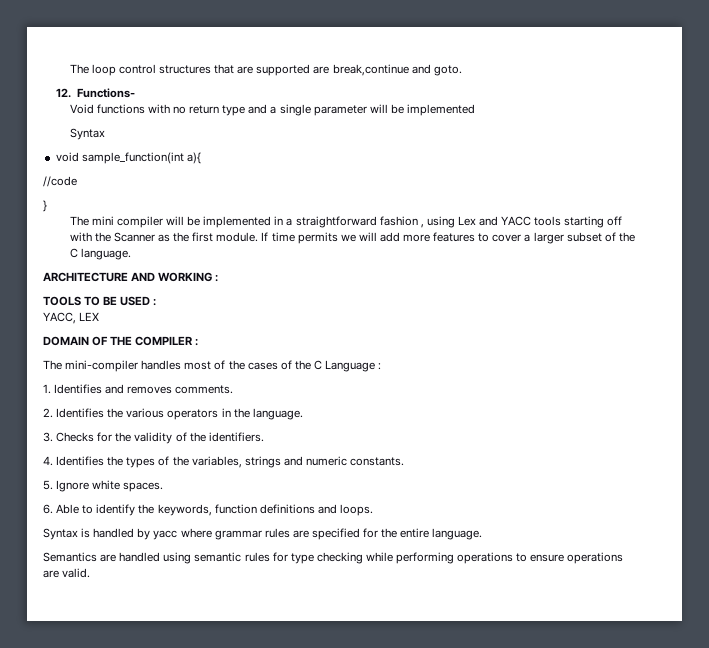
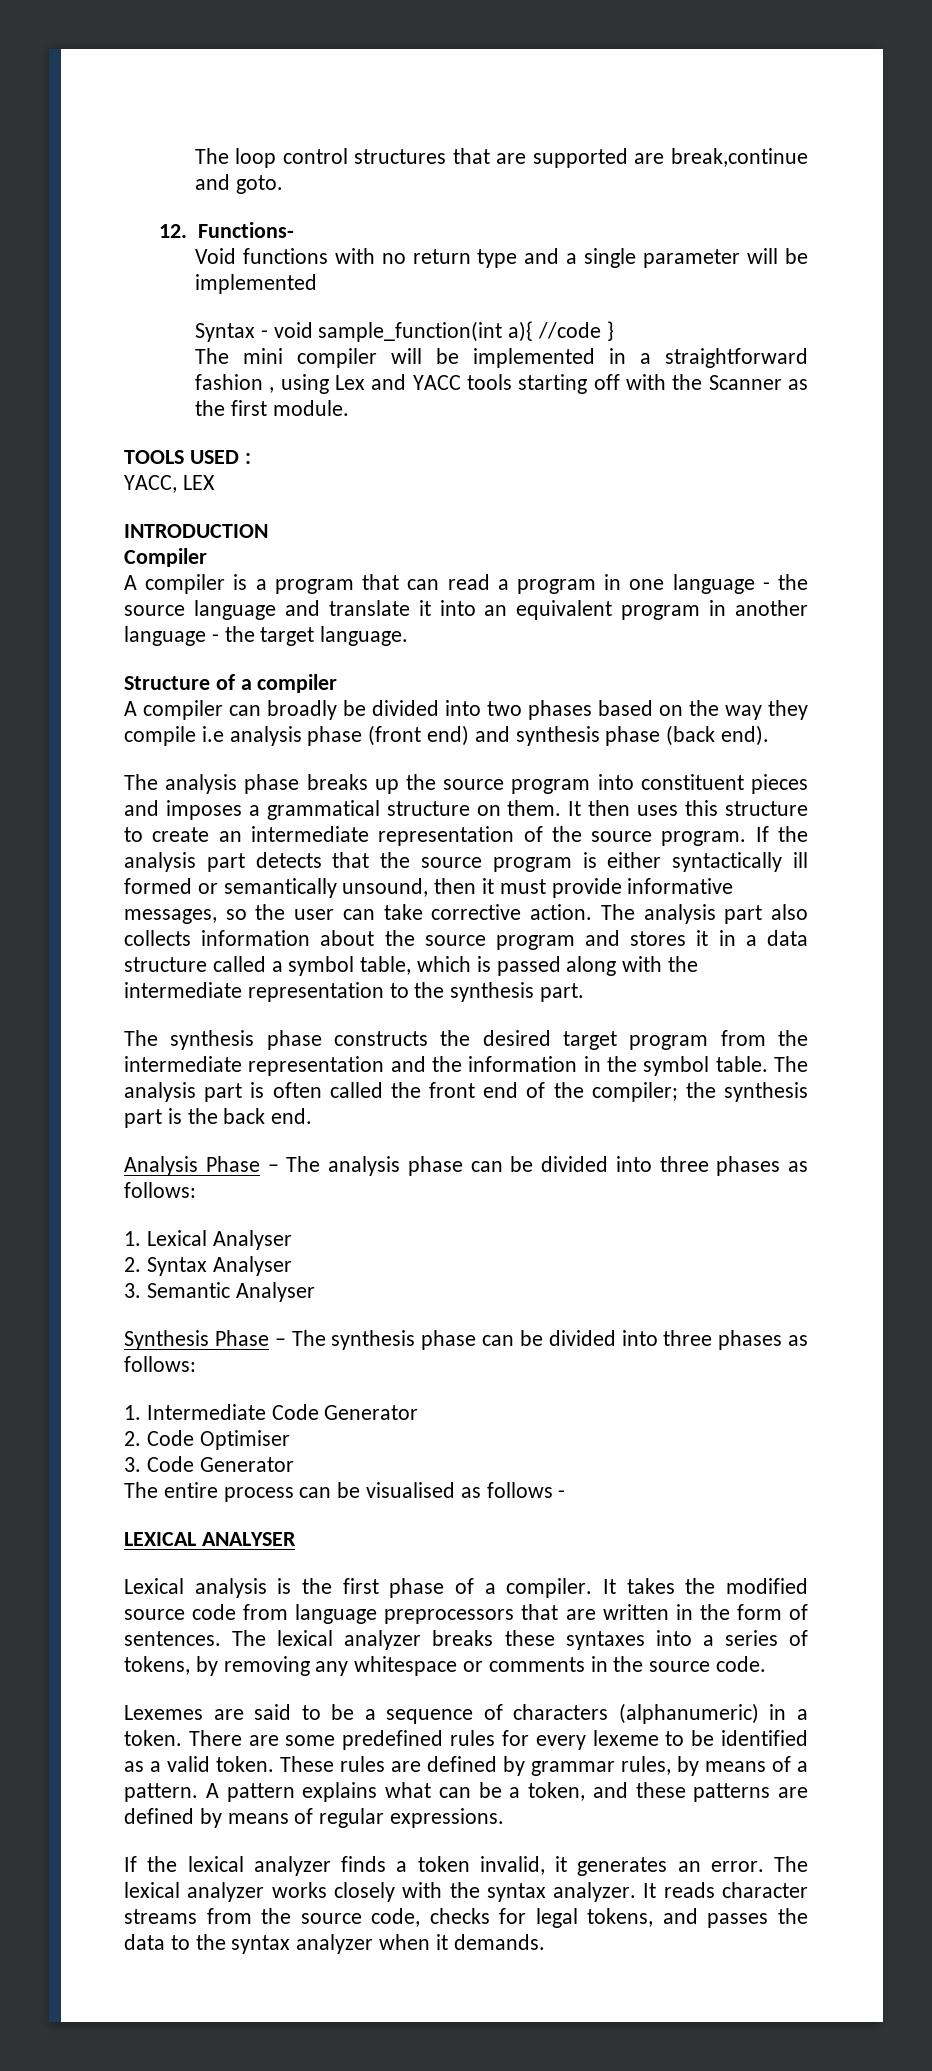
  Void functions with no return type and a single parameter will be implemented
- Syntax
- void sample_function(int a){
- //code
- }
+ Syntax - void sample_function(int a){ //code }
- If time permits we will add more features to cover a larger subset of the C language.
- ARCHITECTURE AND WORKING :
- TOOLS TO BE USED :
+ TOOLS USED :
- DOMAIN OF THE COMPILER :
- The mini-compiler handles most of the cases of the C Language :
- 1. Identifies and removes comments.
- 2. Identifies the various operators in the language.
- 3. Checks for the validity of the identifiers.
- 4. Identifies the types of the variables, strings and numeric constants.
- 5. Ignore white spaces.
- 6. Able to identify the keywords, function definitions and loops.
- Syntax is handled by yacc where grammar rules are specified for the entire language.
- Semantics are handled using semantic rules for type checking while performing operations to ensure operations are valid.
+ INTRODUCTION
+ Compiler
+ A compiler is a program that can read a program in one language - the source language and translate it into an equivalent program in another language - the target language.
+ Structure of a compiler
+ A compiler can broadly be divided into two phases based on the way they compile i.e analysis phase (front end) and synthesis phase (back end).
+ The analysis phase breaks up the source program into constituent pieces and imposes a grammatical structure on them. It then uses this structure to create an intermediate representation of the source program. If the analysis part detects that the source program is either syntactically ill formed or semantically unsound, then it must provide informative messages, so the user can take corrective action. The analysis part also collects information about the source program and stores it in a data structure called a symbol table, which is passed along with the intermediate representation to the synthesis part.
+ The synthesis phase constructs the desired target program from the intermediate representation and the information in the symbol table. The analysis part is often called the front end of the compiler; the synthesis part is the back end.
+ Analysis Phase – The analysis phase can be divided into three phases as follows:
+ 1. Lexical Analyser
+ 2. Syntax Analyser
+ 3. Semantic Analyser
+ Synthesis Phase – The synthesis phase can be divided into three phases as follows:
+ 1. Intermediate Code Generator
+ 2. Code Optimiser
+ 3. Code Generator
+ The entire process can be visualised as follows -
+ LEXICAL ANALYSER
+ Lexical analysis is the first phase of a compiler. It takes the modified source code from language preprocessors that are written in the form of sentences. The lexical analyzer breaks these syntaxes into a series of tokens, by removing any whitespace or comments in the source code.
+ Lexemes are said to be a sequence of characters (alphanumeric) in a token. There are some predefined rules for every lexeme to be identified as a valid token. These rules are defined by grammar rules, by means of a pattern. A pattern explains what can be a token, and these patterns are defined by means of regular expressions.
+ If the lexical analyzer finds a token invalid, it generates an error. The lexical analyzer works closely with the syntax analyzer. It reads character streams from the source code, checks for legal tokens, and passes the data to the syntax analyzer when it demands.

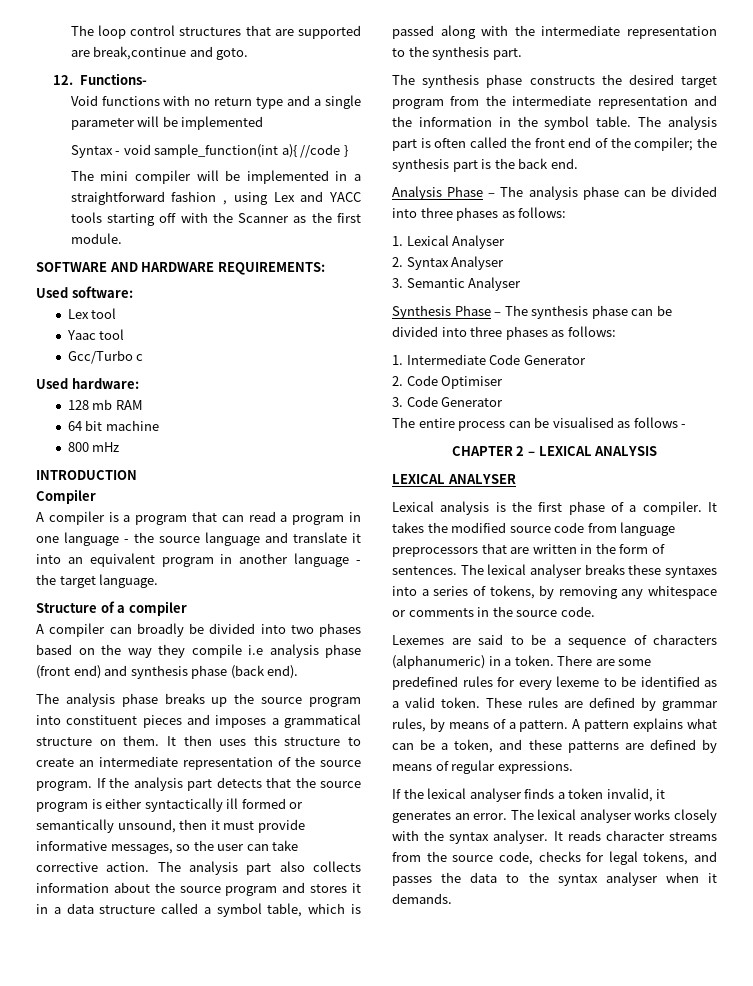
- TOOLS USED :
- YACC, LEX
+ SOFTWARE AND HARDWARE REQUIREMENTS:
+ Used software:
+ Lex tool
+ Yaac tool
+ Gcc/Turbo c
+ Used hardware:
+ 128 mb RAM
+ 64 bit machine
+ 800 mHz
+ CHAPTER 2 – LEXICAL ANALYSIS
- The lexical analyzer breaks these syntaxes into a series of tokens, by removing any whitespace or comments in the source code.
+ The lexical analyser breaks these syntaxes into a series of tokens, by removing any whitespace or comments in the source code.
- If the lexical analyzer finds a token invalid, it generates an error.
+ If the lexical analyser finds a token invalid, it generates an error.
- The lexical analyzer works closely with the syntax analyzer.
+ The lexical analyser works closely with the syntax analyser.
- It reads character streams from the source code, checks for legal tokens, and passes the data to the syntax analyzer when it demands.
+ It reads character streams from the source code, checks for legal tokens, and passes the data to the syntax analyser when it demands.

